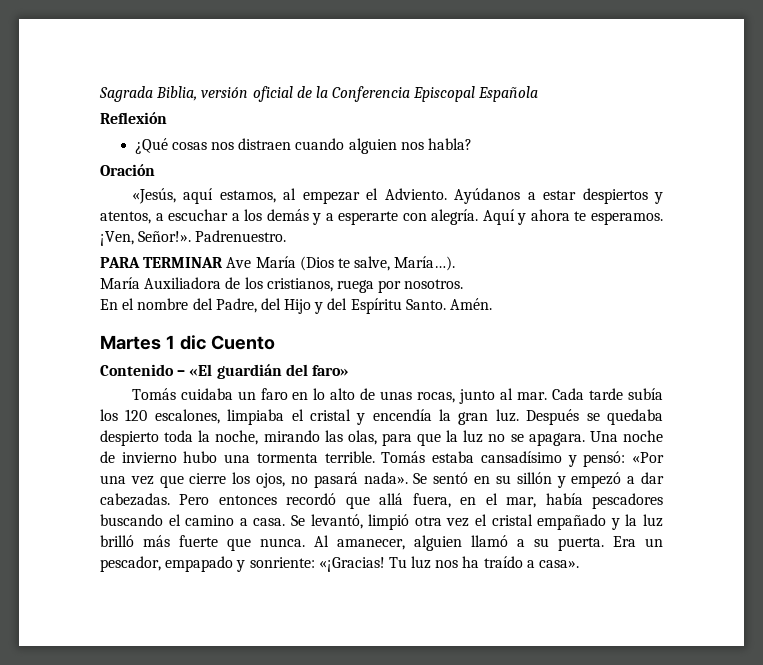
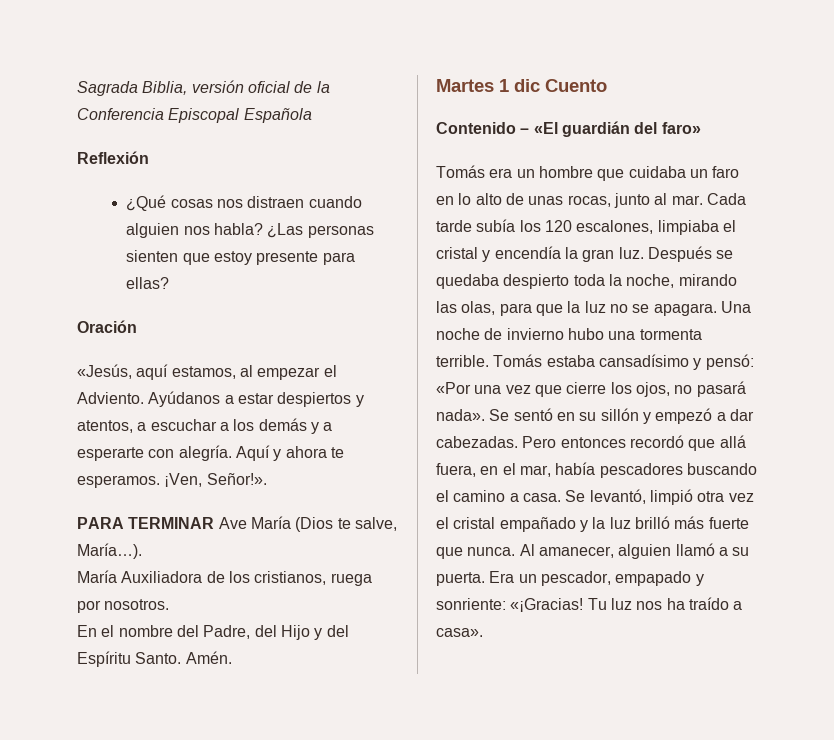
+ ¿Las personas sienten que estoy presente para ellas?
- Padrenuestro.
- Tomás cuidaba un faro en lo alto de unas rocas, junto al mar.
+ Tomás era un hombre que cuidaba un faro en lo alto de unas rocas, junto al mar.

